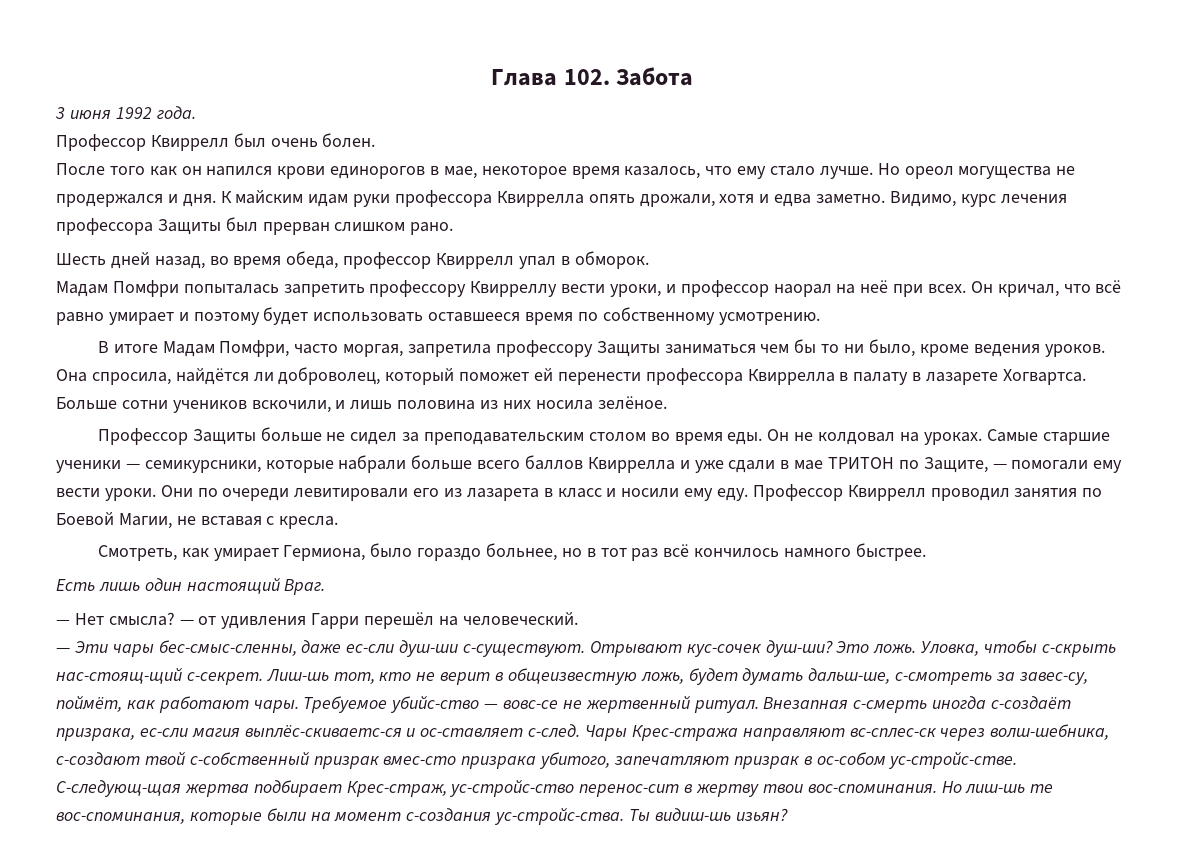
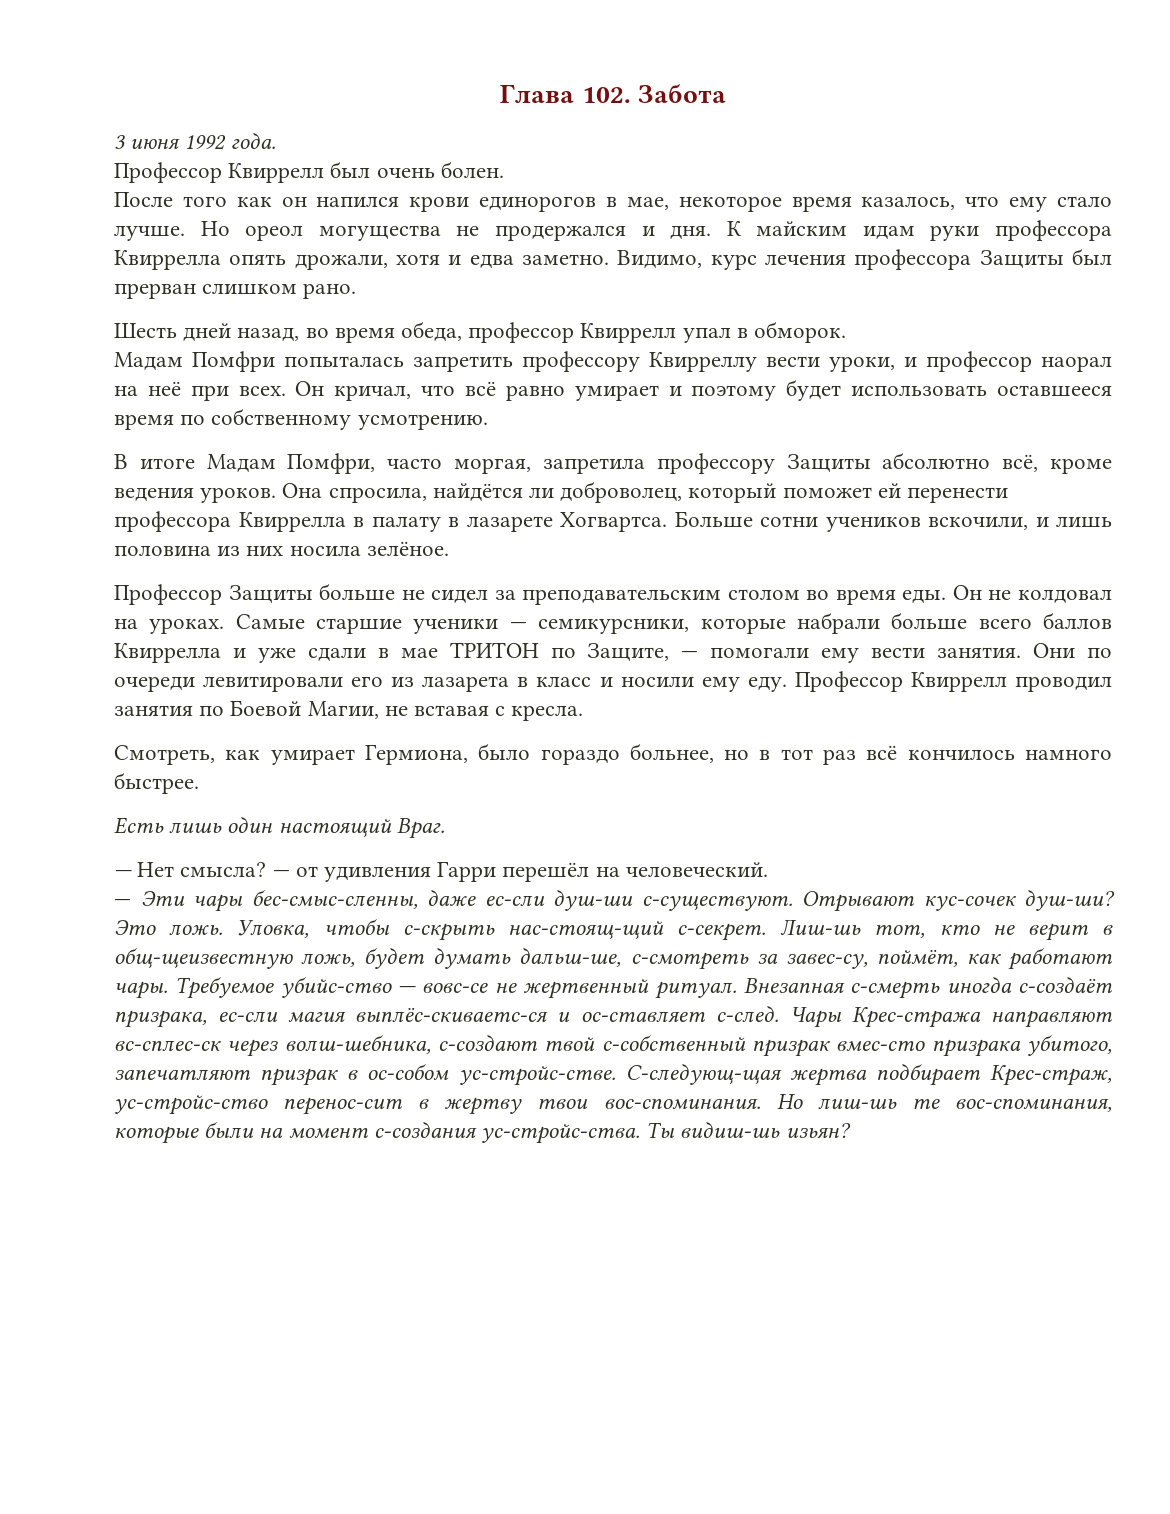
- В итоге Мадам Помфри, часто моргая, запретила профессору Защиты заниматься чем бы то ни было, кроме ведения уроков.
+ В итоге Мадам Помфри, часто моргая, запретила профессору Защиты абсолютно всё, кроме ведения уроков.
- Самые старшие ученики — семикурсники, которые набрали больше всего баллов Квиррелла и уже сдали в мае ТРИТОН по Защите, — помогали ему вести уроки.
+ Самые старшие ученики — семикурсники, которые набрали больше всего баллов Квиррелла и уже сдали в мае ТРИТОН по Защите, — помогали ему вести занятия.
- Лиш-шь тот, кто не верит в общеизвестную ложь, будет думать дальш-ше, с-смотреть за завес-су, поймёт, как работают чары.
+ Лиш-шь тот, кто не верит в общ-щеизвестную ложь, будет думать дальш-ше, с-смотреть за завес-су, поймёт, как работают чары.

